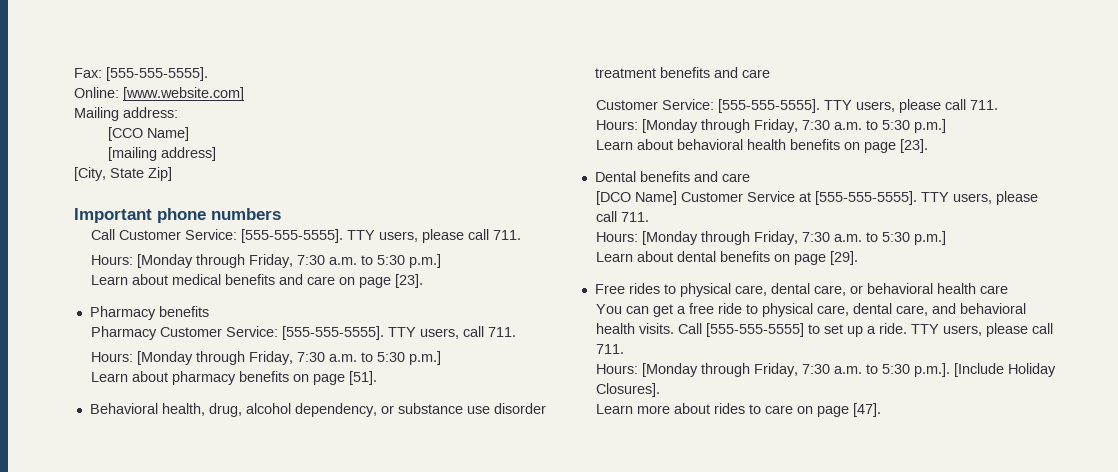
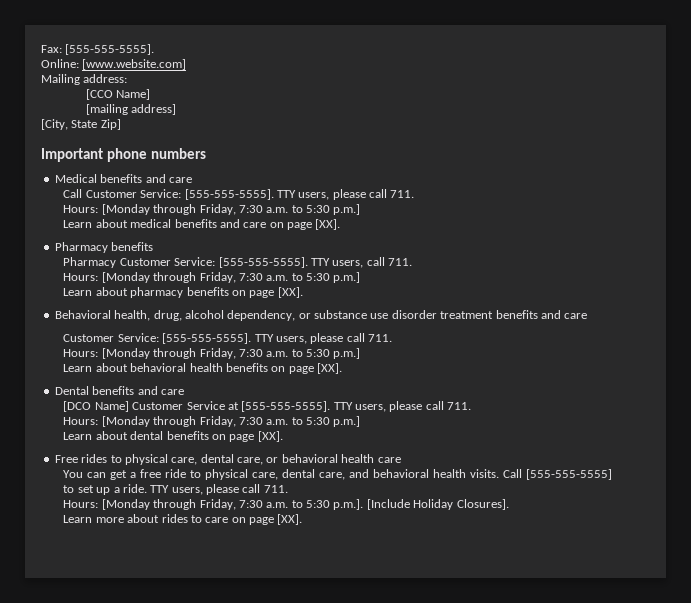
+ Medical benefits and care
- Learn about medical benefits and care on page [23].
+ Learn about medical benefits and care on page [XX].
- Learn about pharmacy benefits on page [51].
+ Learn about pharmacy benefits on page [XX].
- Learn about behavioral health benefits on page [23].
+ Learn about behavioral health benefits on page [XX].
- Learn about dental benefits on page [29].
+ Learn about dental benefits on page [XX].
- Learn more about rides to care on page [47].
+ Learn more about rides to care on page [XX].

